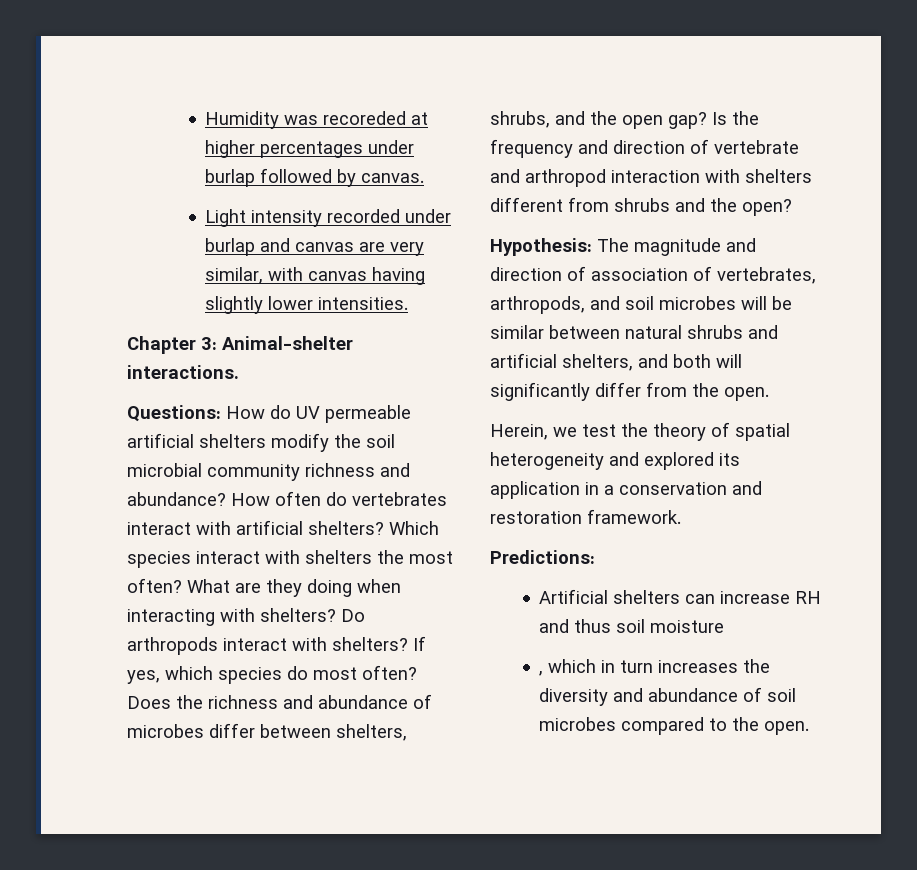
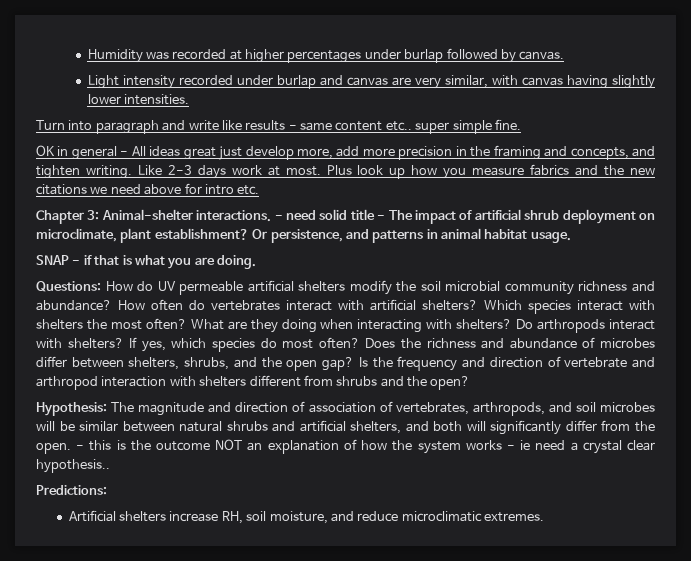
- Humidity was recoreded at higher percentages under burlap followed by canvas.
+ Humidity was recorded at higher percentages under burlap followed by canvas.
- Chapter 3: Animal-shelter interactions.
+ Turn into paragraph and write like results - same content etc.. super simple fine.
+ OK in general - All ideas great just develop more, add more precision in the framing and concepts, and tighten writing. Like 2-3 days work at most. Plus look up how you measure fabrics and the new citations we need above for intro etc.
+ Chapter 3: Animal-shelter interactions. - need solid title - The impact of artificial shrub deployment on microclimate, plant establishment? Or persistence, and patterns in animal habitat usage.
+ SNAP - if that is what you are doing.
- Hypothesis: The magnitude and direction of association of vertebrates, arthropods, and soil microbes will be similar between natural shrubs and artificial shelters, and both will significantly differ from the open.
- Herein, we test the theory of spatial heterogeneity and explored its application in a conservation and restoration framework.
+ Hypothesis: The magnitude and direction of association of vertebrates, arthropods, and soil microbes will be similar between natural shrubs and artificial shelters, and both will significantly differ from the open. - this is the outcome NOT an explanation of how the system works - ie need a crystal clear hypothesis..
  Predictions:
- Artificial shelters can increase RH and thus soil moisture
- , which in turn increases the diversity and abundance of soil microbes compared to the open.
+ Artificial shelters increase RH, soil moisture, and reduce microclimatic extremes.

